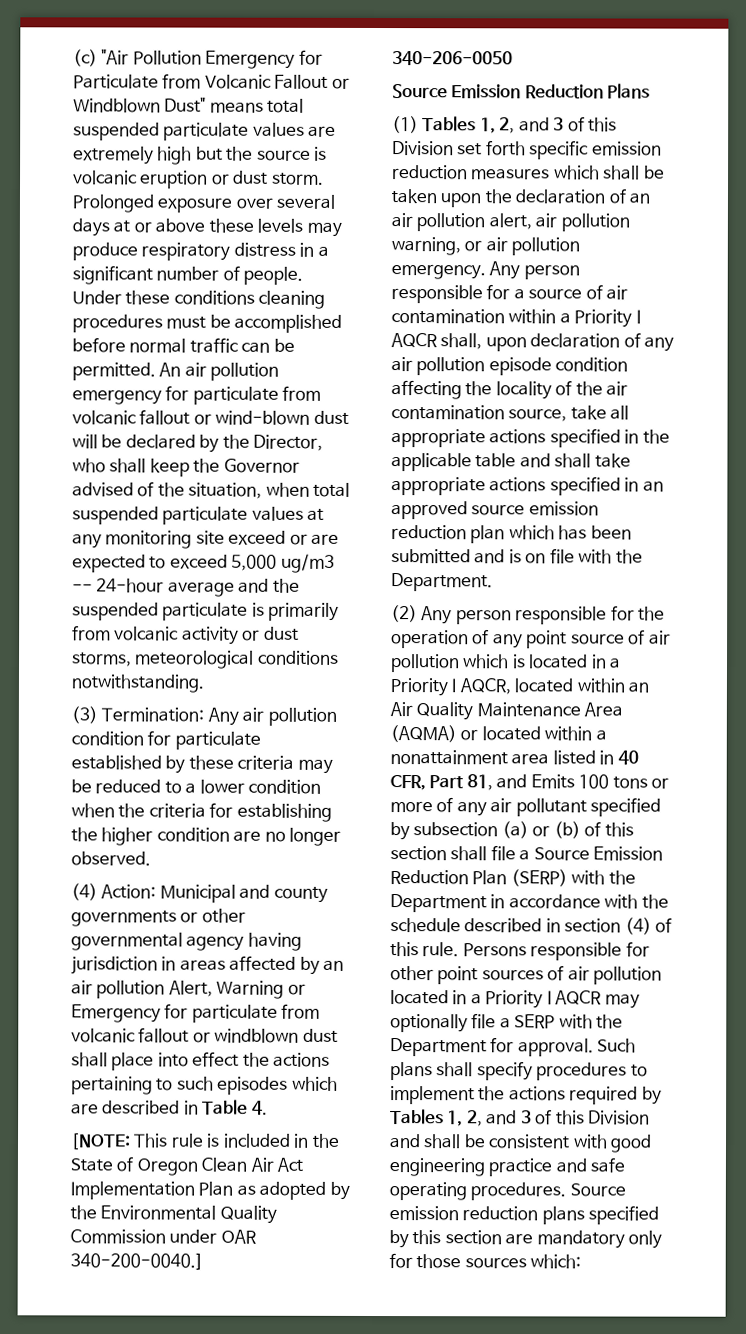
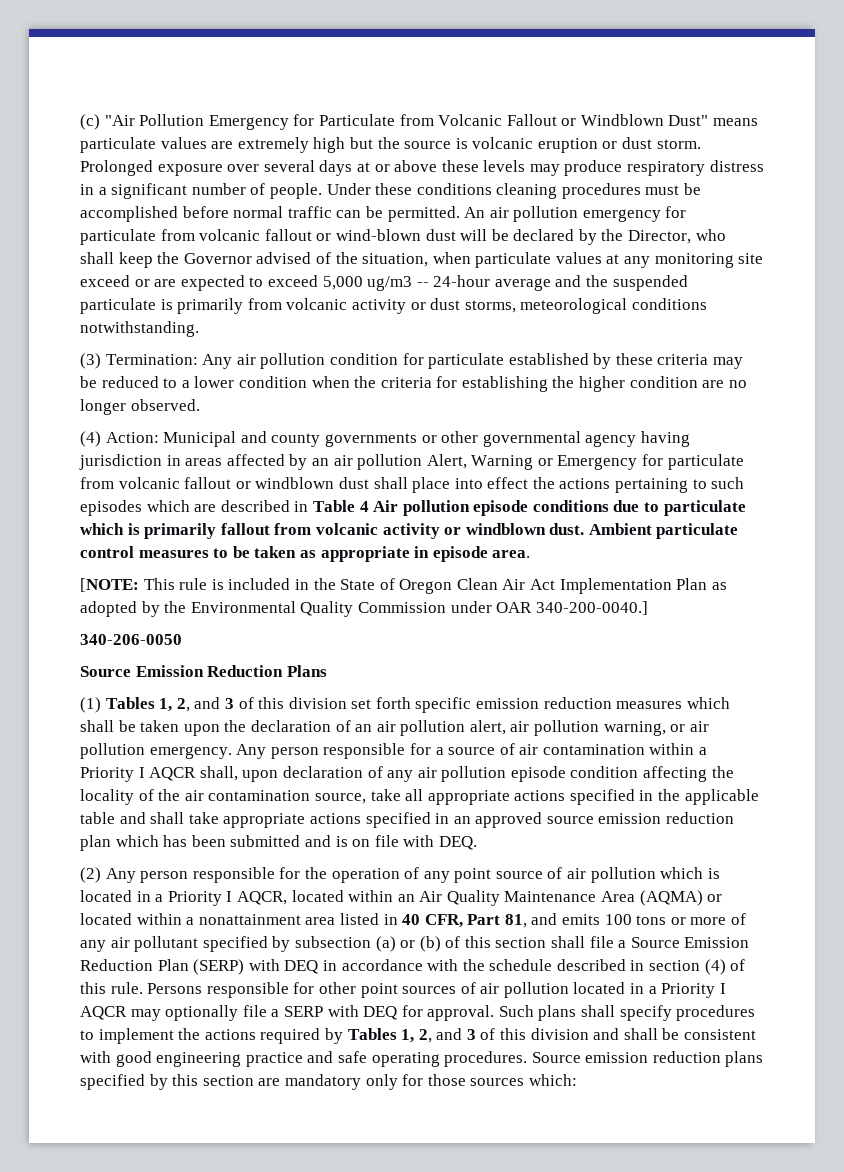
- (c) "Air Pollution Emergency for Particulate from Volcanic Fallout or Windblown Dust" means total suspended particulate values are extremely high but the source is volcanic eruption or dust storm.
+ (c) "Air Pollution Emergency for Particulate from Volcanic Fallout or Windblown Dust" means particulate values are extremely high but the source is volcanic eruption or dust storm.
- An air pollution emergency for particulate from volcanic fallout or wind-blown dust will be declared by the Director, who shall keep the Governor advised of the situation, when total suspended particulate values at any monitoring site exceed or are expected to exceed 5,000 ug/m3 -- 24-hour average and the suspended particulate is primarily from volcanic activity or dust storms, meteorological conditions notwithstanding.
+ An air pollution emergency for particulate from volcanic fallout or wind-blown dust will be declared by the Director, who shall keep the Governor advised of the situation, when particulate values at any monitoring site exceed or are expected to exceed 5,000 ug/m3 -- 24-hour average and the suspended particulate is primarily from volcanic activity or dust storms, meteorological conditions notwithstanding.
- (4) Action: Municipal and county governments or other governmental agency having jurisdiction in areas affected by an air pollution Alert, Warning or Emergency for particulate from volcanic fallout or windblown dust shall place into effect the actions pertaining to such episodes which are described in Table 4.
+ (4) Action: Municipal and county governments or other governmental agency having jurisdiction in areas affected by an air pollution Alert, Warning or Emergency for particulate from volcanic fallout or windblown dust shall place into effect the actions pertaining to such episodes which are described in Table 4 Air pollution episode conditions due to particulate which is primarily fallout from volcanic activity or windblown dust. Ambient particulate control measures to be taken as appropriate in episode area.
- (1) Tables 1, 2, and 3 of this Division set forth specific emission reduction measures which shall be taken upon the declaration of an air pollution alert, air pollution warning, or air pollution emergency.
+ (1) Tables 1, 2, and 3 of this division set forth specific emission reduction measures which shall be taken upon the declaration of an air pollution alert, air pollution warning, or air pollution emergency.
- Any person responsible for a source of air contamination within a Priority I AQCR shall, upon declaration of any air pollution episode condition affecting the locality of the air contamination source, take all appropriate actions specified in the applicable table and shall take appropriate actions specified in an approved source emission reduction plan which has been submitted and is on file with the Department.
+ Any person responsible for a source of air contamination within a Priority I AQCR shall, upon declaration of any air pollution episode condition affecting the locality of the air contamination source, take all appropriate actions specified in the applicable table and shall take appropriate actions specified in an approved source emission reduction plan which has been submitted and is on file with DEQ.
- (2) Any person responsible for the operation of any point source of air pollution which is located in a Priority I AQCR, located within an Air Quality Maintenance Area (AQMA) or located within a nonattainment area listed in 40 CFR, Part 81, and Emits 100 tons or more of any air pollutant specified by subsection (a) or (b) of this section shall file a Source Emission Reduction Plan (SERP) with the Department in accordance with the schedule described in section (4) of this rule.
+ (2) Any person responsible for the operation of any point source of air pollution which is located in a Priority I AQCR, located within an Air Quality Maintenance Area (AQMA) or located within a nonattainment area listed in 40 CFR, Part 81, and emits 100 tons or more of any air pollutant specified by subsection (a) or (b) of this section shall file a Source Emission Reduction Plan (SERP) with DEQ in accordance with the schedule described in section (4) of this rule.
- Persons responsible for other point sources of air pollution located in a Priority I AQCR may optionally file a SERP with the Department for approval.
+ Persons responsible for other point sources of air pollution located in a Priority I AQCR may optionally file a SERP with DEQ for approval.
- Such plans shall specify procedures to implement the actions required by Tables 1, 2, and 3 of this Division and shall be consistent with good engineering practice and safe operating procedures.
+ Such plans shall specify procedures to implement the actions required by Tables 1, 2, and 3 of this division and shall be consistent with good engineering practice and safe operating procedures.

